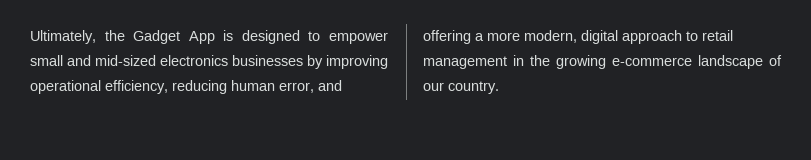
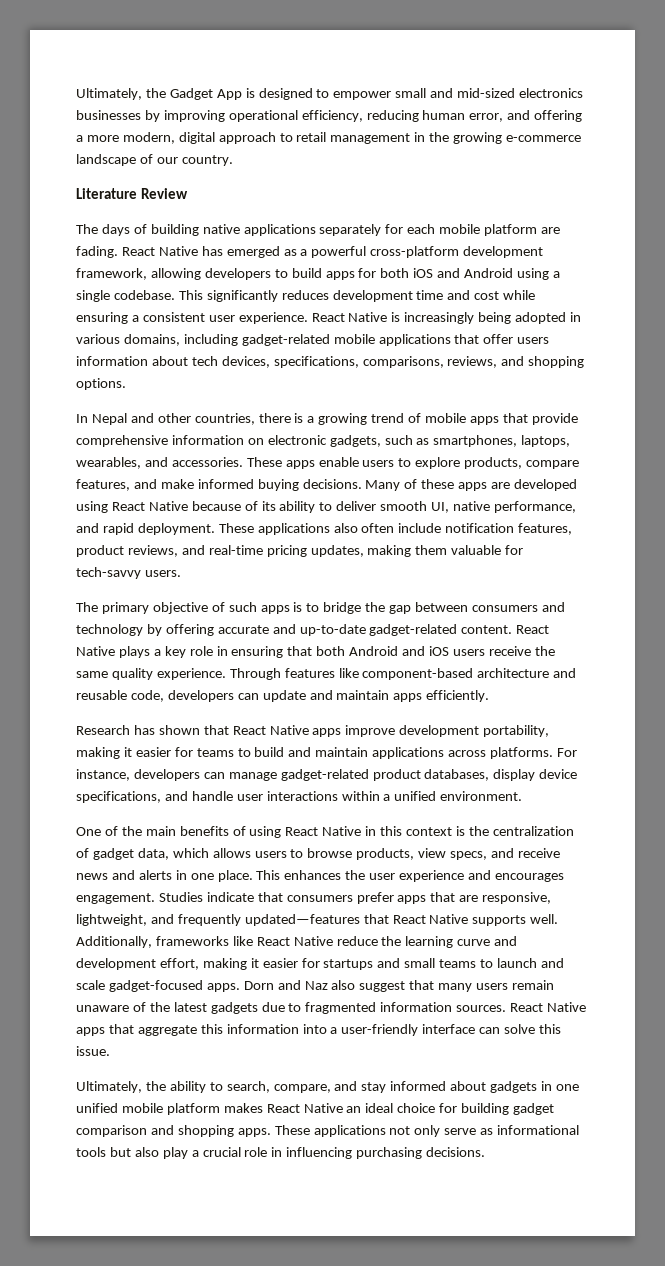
+ Literature Review
+ The days of building native applications separately for each mobile platform are fading. React Native has emerged as a powerful cross-platform development framework, allowing developers to build apps for both iOS and Android using a single codebase. This significantly reduces development time and cost while ensuring a consistent user experience. React Native is increasingly being adopted in various domains, including gadget-related mobile applications that offer users information about tech devices, specifications, comparisons, reviews, and shopping options.
+ In Nepal and other countries, there is a growing trend of mobile apps that provide comprehensive information on electronic gadgets, such as smartphones, laptops, wearables, and accessories. These apps enable users to explore products, compare features, and make informed buying decisions. Many of these apps are developed using React Native because of its ability to deliver smooth UI, native performance, and rapid deployment. These applications also often include notification features, product reviews, and real-time pricing updates, making them valuable for tech-savvy users.
+ The primary objective of such apps is to bridge the gap between consumers and technology by offering accurate and up-to-date gadget-related content. React Native plays a key role in ensuring that both Android and iOS users receive the same quality experience. Through features like component-based architecture and reusable code, developers can update and maintain apps efficiently.
+ Research has shown that React Native apps improve development portability, making it easier for teams to build and maintain applications across platforms. For instance, developers can manage gadget-related product databases, display device specifications, and handle user interactions within a unified environment.
+ One of the main benefits of using React Native in this context is the centralization of gadget data, which allows users to browse products, view specs, and receive news and alerts in one place. This enhances the user experience and encourages engagement. Studies indicate that consumers prefer apps that are responsive, lightweight, and frequently updated—features that React Native supports well. Additionally, frameworks like React Native reduce the learning curve and development effort, making it easier for startups and small teams to launch and scale gadget-focused apps. Dorn and Naz also suggest that many users remain unaware of the latest gadgets due to fragmented information sources. React Native apps that aggregate this information into a user-friendly interface can solve this issue.
+ Ultimately, the ability to search, compare, and stay informed about gadgets in one unified mobile platform makes React Native an ideal choice for building gadget comparison and shopping apps. These applications not only serve as informational tools but also play a crucial role in influencing purchasing decisions.

